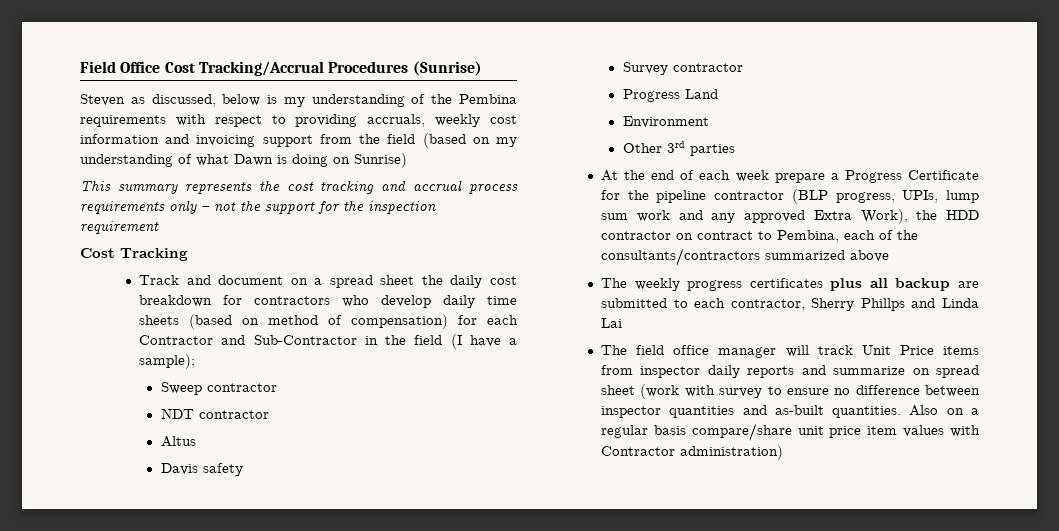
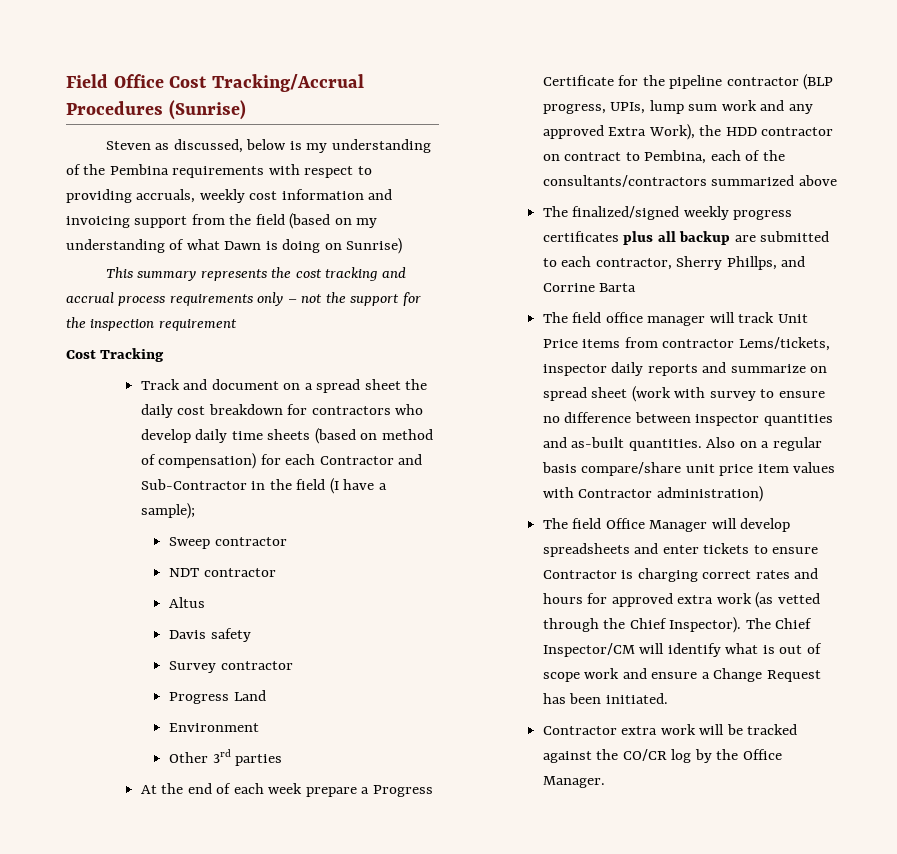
- The weekly progress certificates plus all backup are submitted to each contractor, Sherry Phillps and Linda Lai
+ The finalized/signed weekly progress certificates plus all backup are submitted to each contractor, Sherry Phillps, and Corrine Barta
- The field office manager will track Unit Price items from inspector daily reports and summarize on spread sheet (work with survey to ensure no difference between inspector quantities and as-built quantities.
+ The field office manager will track Unit Price items from contractor Lems/tickets, inspector daily reports and summarize on spread sheet (work with survey to ensure no difference between inspector quantities and as-built quantities.
+ The field Office Manager will develop spreadsheets and enter tickets to ensure Contractor is charging correct rates and hours for approved extra work (as vetted through the Chief Inspector). The Chief Inspector/CM will identify what is out of scope work and ensure a Change Request has been initiated.
+ Contractor extra work will be tracked against the CO/CR log by the Office Manager.

